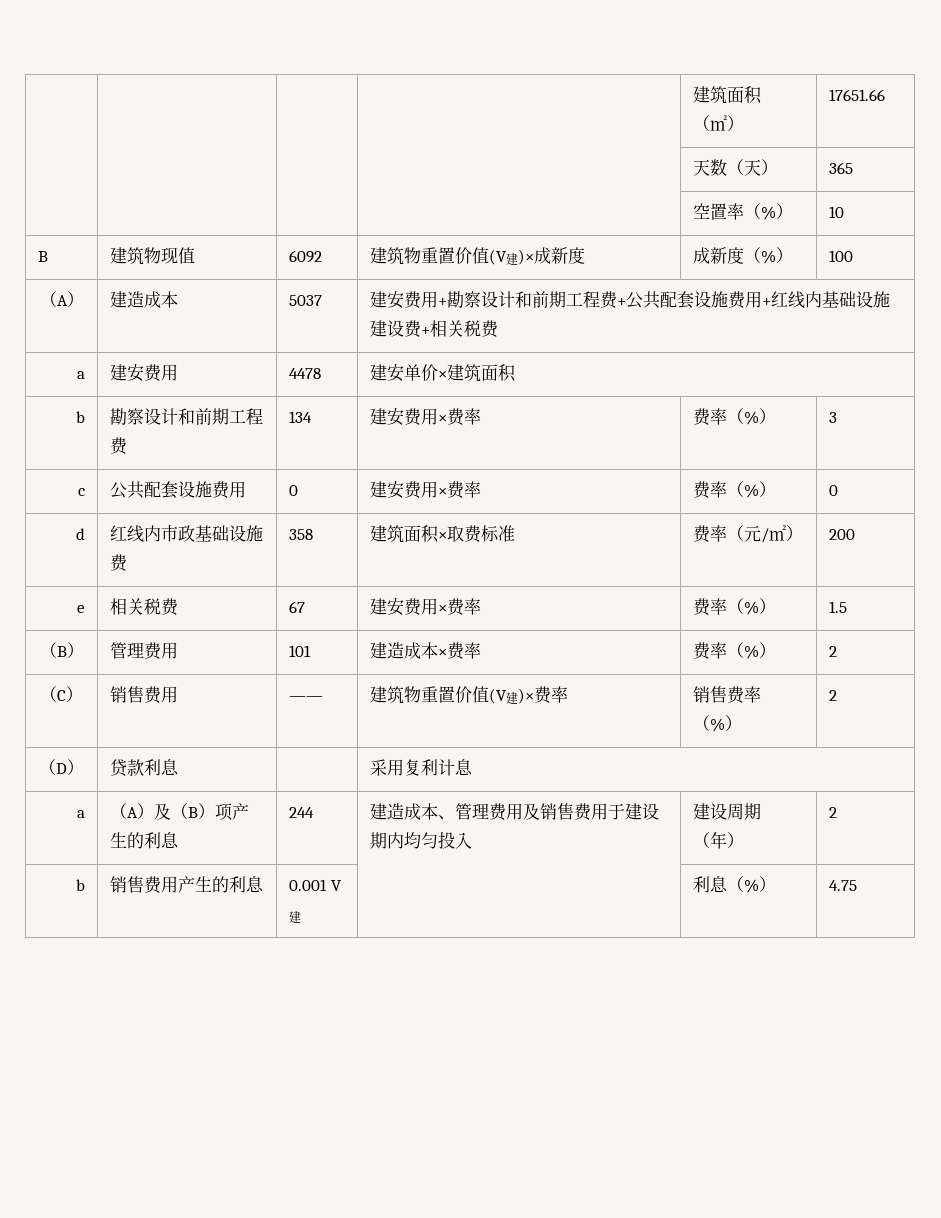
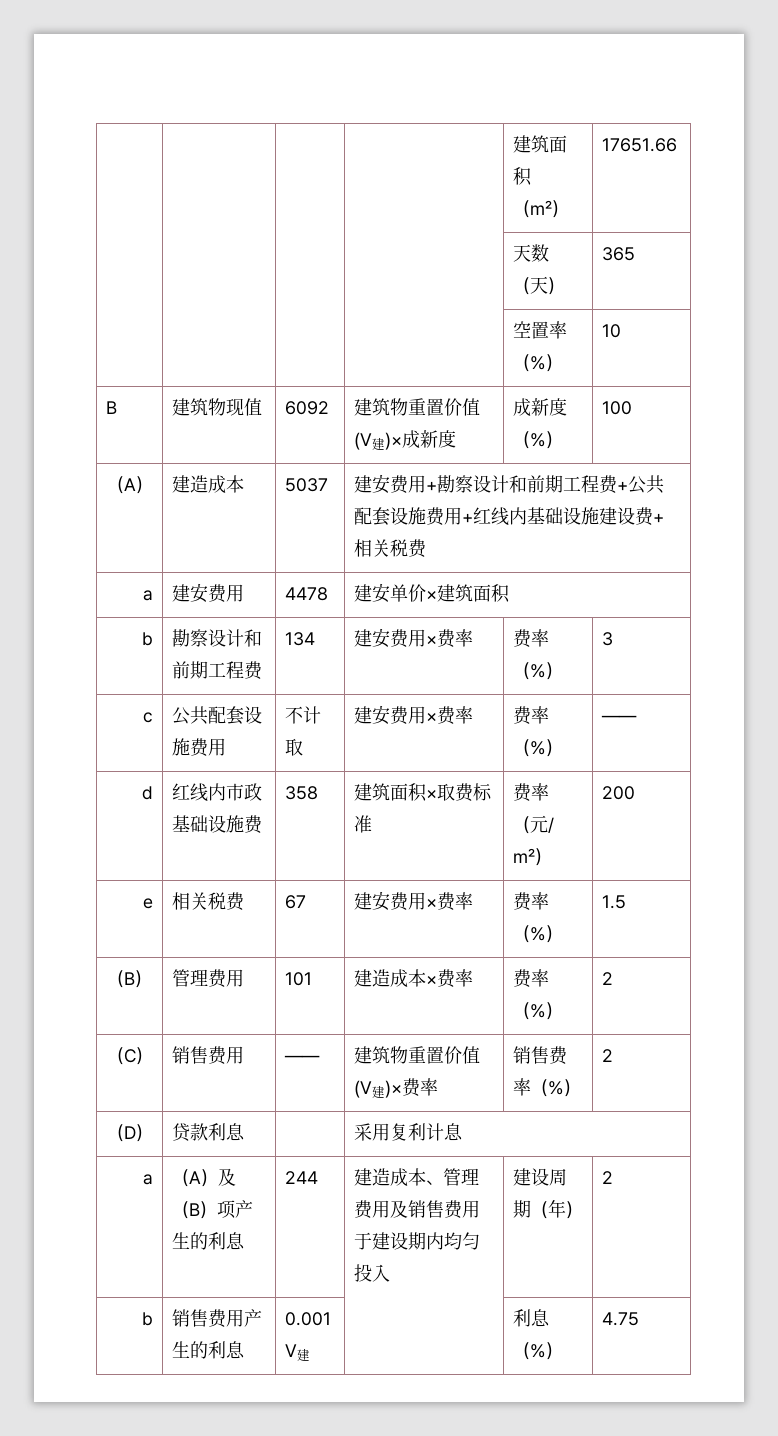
- c | 公共配套设施费用 | 0 | 建安费用×费率 | 费率（%） | 0
+ c | 公共配套设施费用 | 不计取 | 建安费用×费率 | 费率（%） | ——

